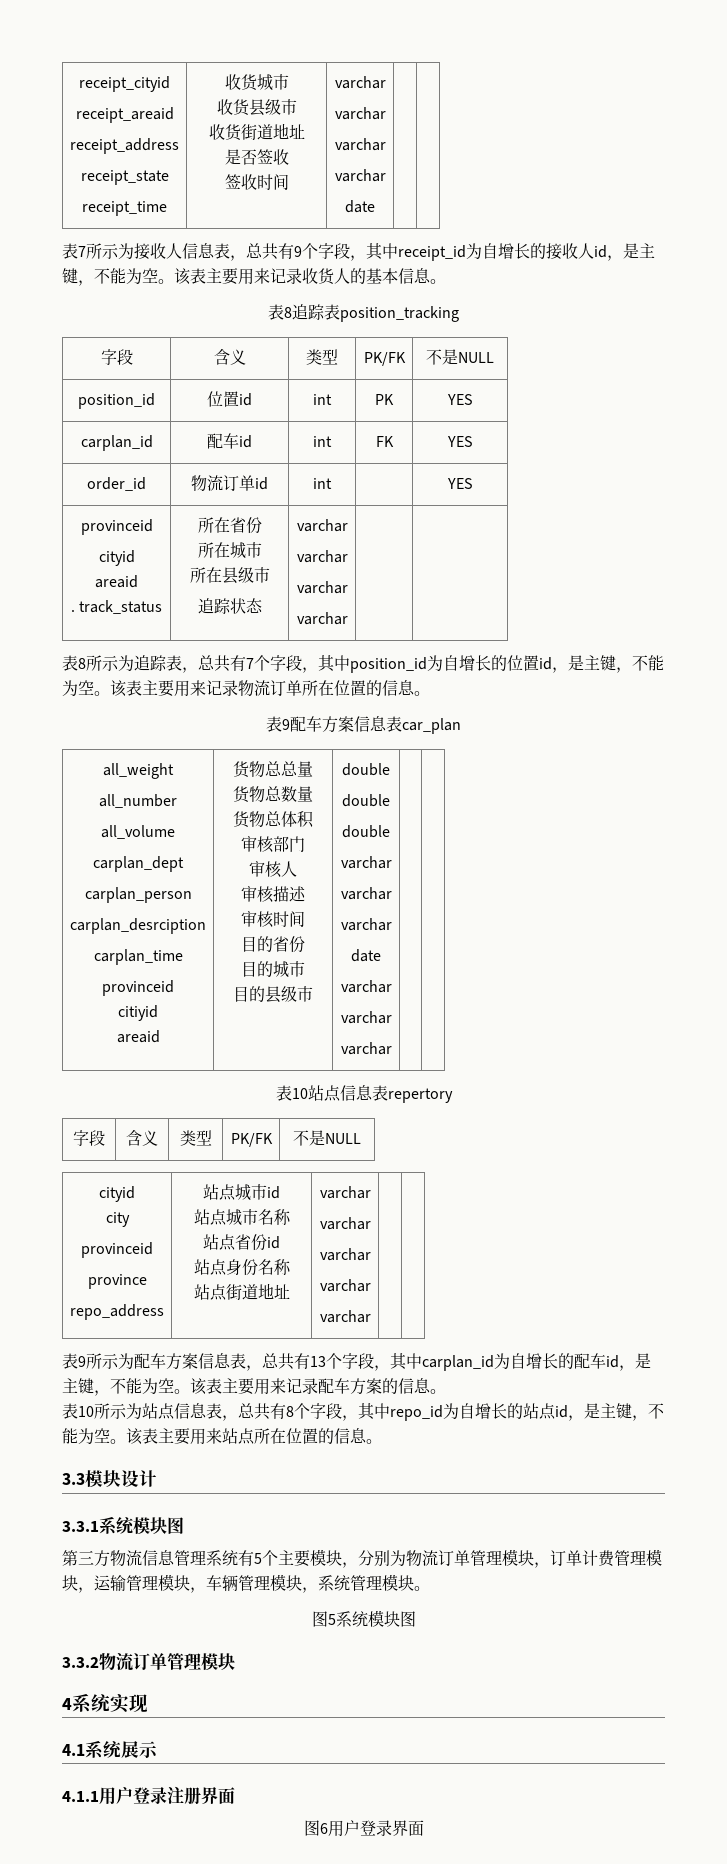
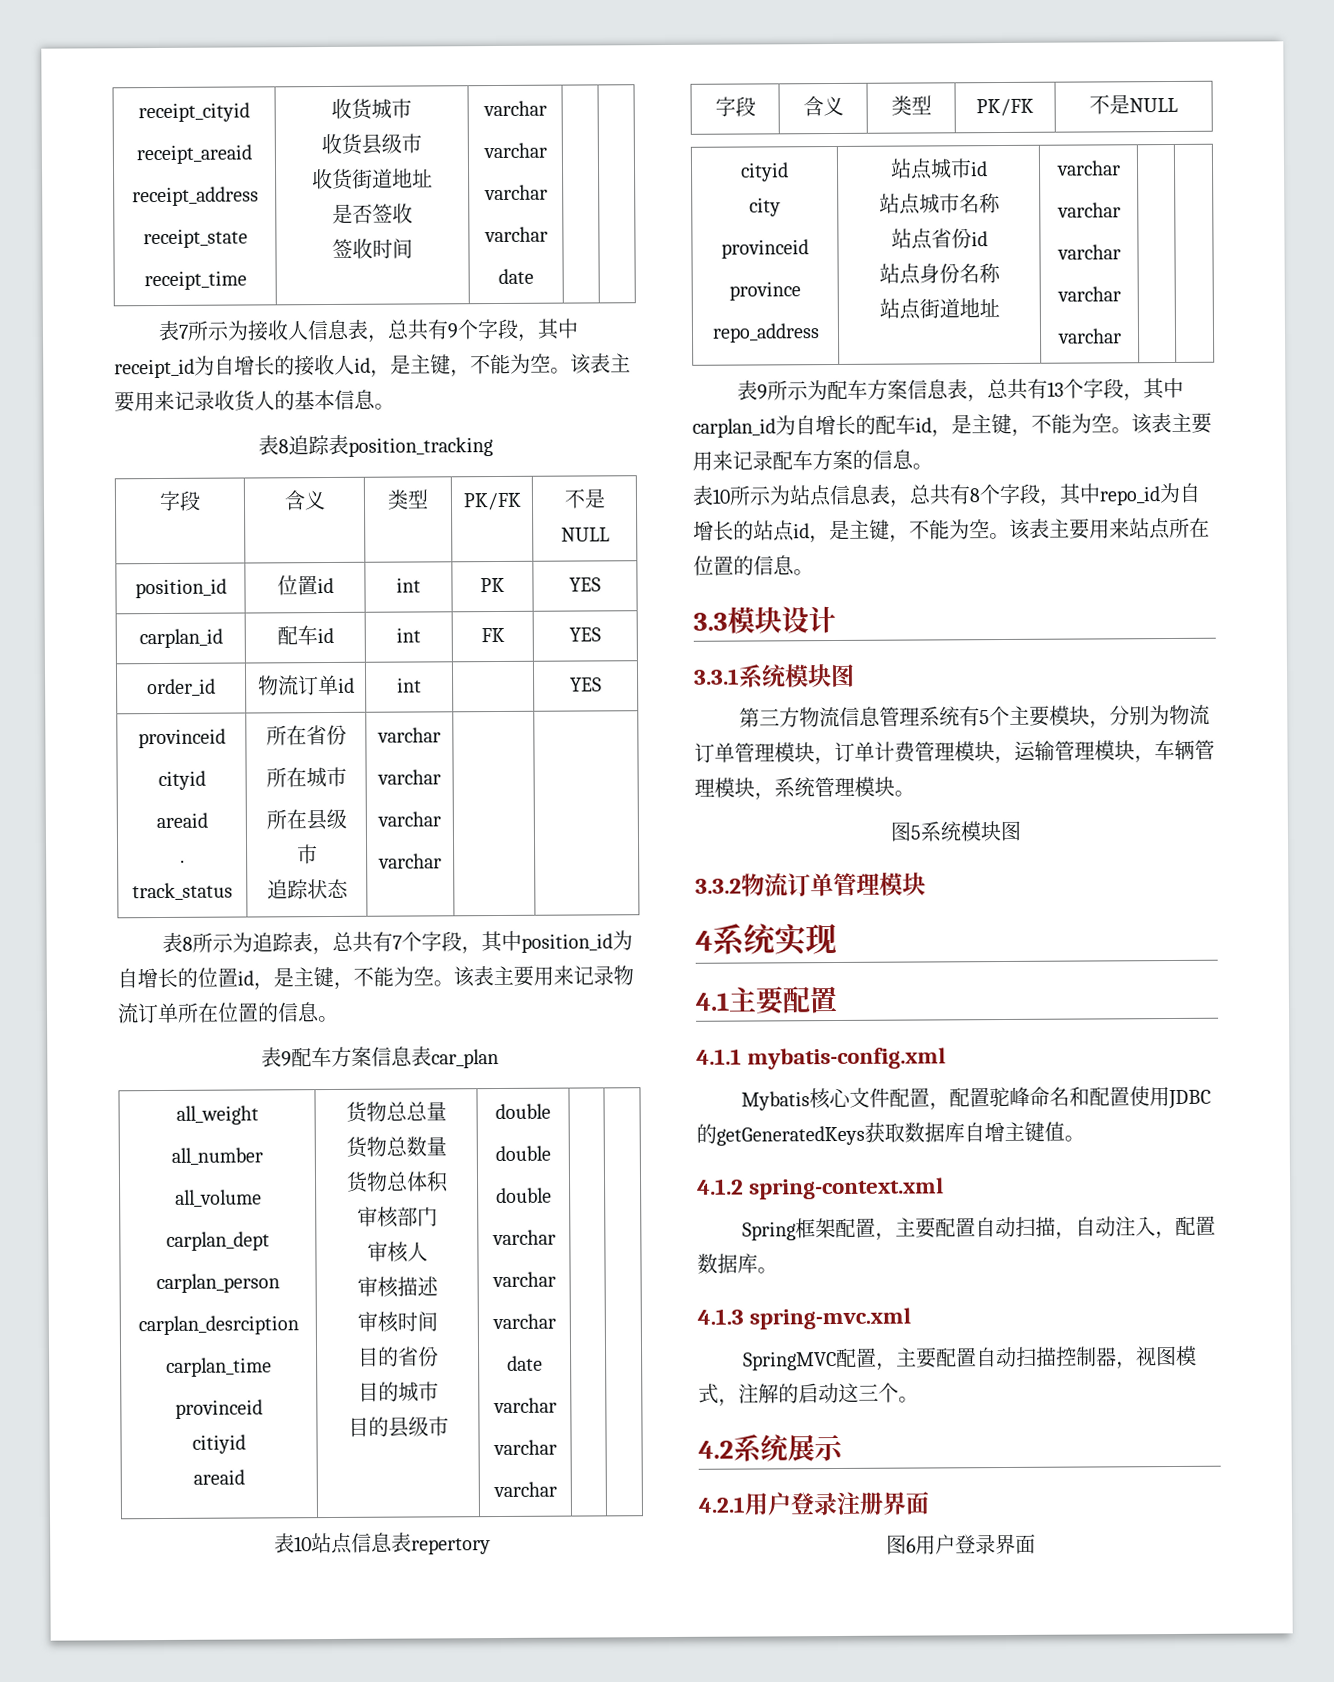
- 4.1系统展示
+ 4.1主要配置
+ 4.1.1 mybatis-config.xml
+ Mybatis核心文件配置，配置驼峰命名和配置使用JDBC的getGeneratedKeys获取数据库自增主键值。
+ 4.1.2 spring-context.xml
+ Spring框架配置，主要配置自动扫描，自动注入，配置数据库。
+ 4.1.3 spring-mvc.xml
+ SpringMVC配置，主要配置自动扫描控制器，视图模式，注解的启动这三个。
+ 4.2系统展示
- 4.1.1用户登录注册界面
+ 4.2.1用户登录注册界面

